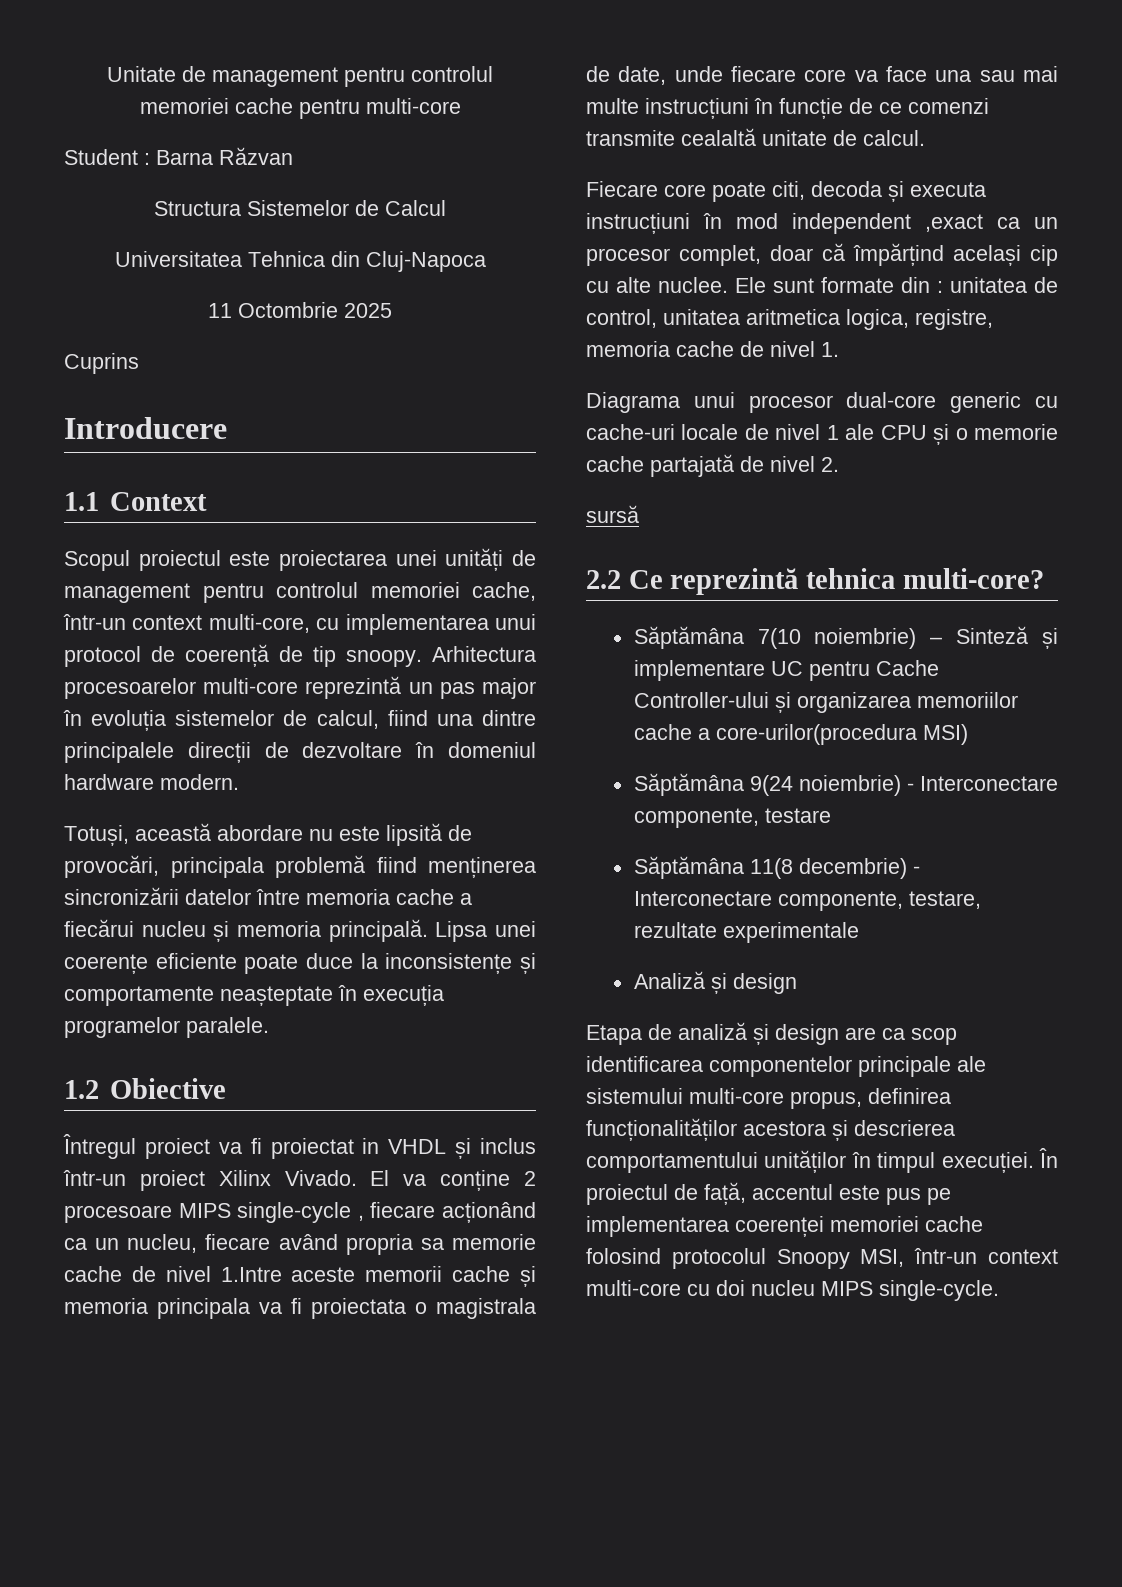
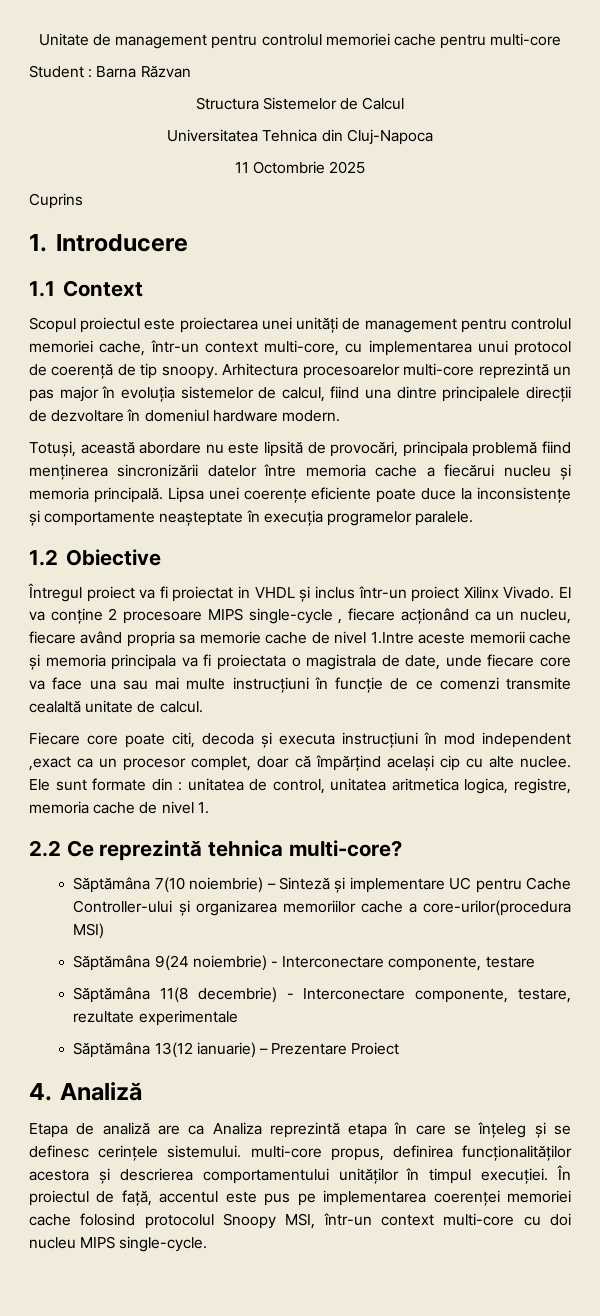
- Introducere
+ 1. Introducere
- Diagrama unui procesor dual-core generic cu cache-uri locale de nivel 1 ale CPU și o memorie cache partajată de nivel 2.
- sursă
- Analiză și design
+ Săptămâna 13(12 ianuarie) – Prezentare Proiect
+ 4. Analiză
- Etapa de analiză și design are ca scop identificarea componentelor principale ale sistemului multi-core propus, definirea funcționalităților acestora și descrierea comportamentului unităților în timpul execuției.
+ Etapa de analiză are ca Analiza reprezintă etapa în care se înțeleg și se definesc cerințele sistemului. multi-core propus, definirea funcționalităților acestora și descrierea comportamentului unităților în timpul execuției.

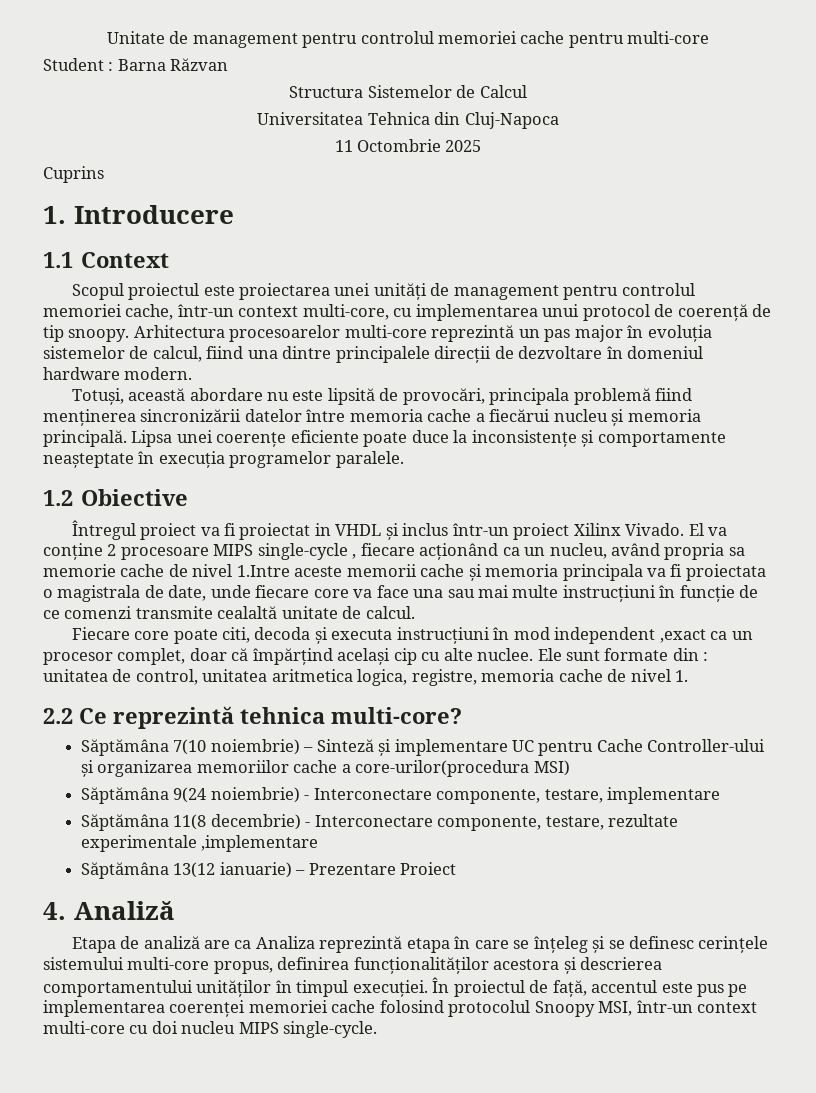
- El va conține 2 procesoare MIPS single-cycle , fiecare acționând ca un nucleu, fiecare având propria sa memorie cache de nivel 1.Intre aceste memorii cache și memoria principala va fi proiectata o magistrala de date, unde fiecare core va face una sau mai multe instrucțiuni în funcție de ce comenzi transmite cealaltă unitate de calcul.
+ El va conține 2 procesoare MIPS single-cycle , fiecare acționând ca un nucleu, având propria sa memorie cache de nivel 1.Intre aceste memorii cache și memoria principala va fi proiectata o magistrala de date, unde fiecare core va face una sau mai multe instrucțiuni în funcție de ce comenzi transmite cealaltă unitate de calcul.
- Săptămâna 9(24 noiembrie) - Interconectare componente, testare
+ Săptămâna 9(24 noiembrie) - Interconectare componente, testare, implementare
- Săptămâna 11(8 decembrie) - Interconectare componente, testare, rezultate experimentale
+ Săptămâna 11(8 decembrie) - Interconectare componente, testare, rezultate experimentale ,implementare
- Etapa de analiză are ca Analiza reprezintă etapa în care se înțeleg și se definesc cerințele sistemului. multi-core propus, definirea funcționalităților acestora și descrierea comportamentului unităților în timpul execuției.
+ Etapa de analiză are ca Analiza reprezintă etapa în care se înțeleg și se definesc cerințele sistemului multi-core propus, definirea funcționalităților acestora și descrierea comportamentului unităților în timpul execuției.

